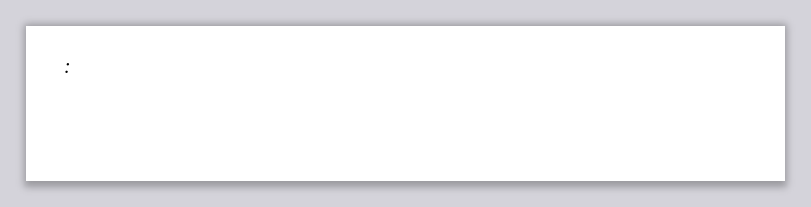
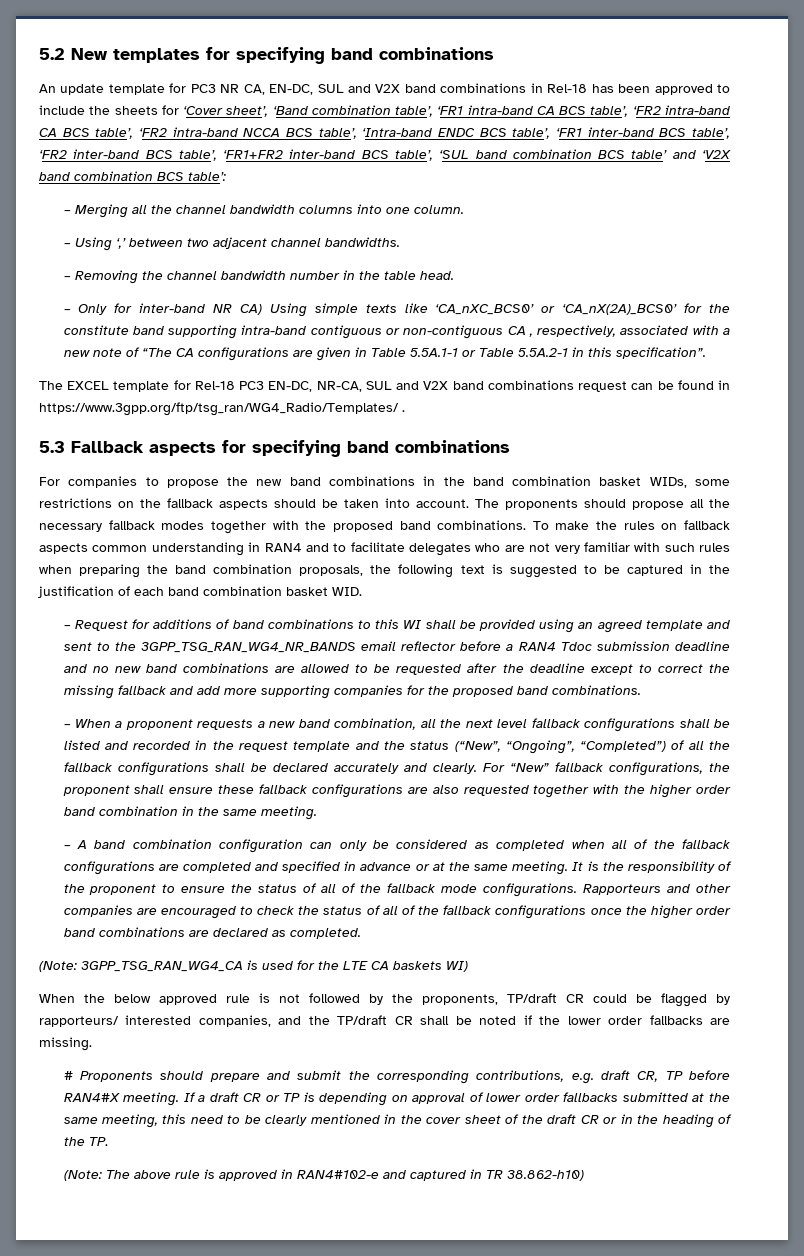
- :
+ 5.2 New templates for specifying band combinations
+ An update template for PC3 NR CA, EN-DC, SUL and V2X band combinations in Rel-18 has been approved to include the sheets for ‘Cover sheet’, ‘Band combination table’, ‘FR1 intra-band CA BCS table’, ‘FR2 intra-band CA BCS table’, ‘FR2 intra-band NCCA BCS table’, ‘Intra-band ENDC BCS table’, ‘FR1 inter-band BCS table’, ‘FR2 inter-band BCS table’, ‘FR1+FR2 inter-band BCS table’, ‘SUL band combination BCS table’ and ‘V2X band combination BCS table’:
+ – Merging all the channel bandwidth columns into one column.
+ – Using ‘,’ between two adjacent channel bandwidths.
+ – Removing the channel bandwidth number in the table head.
+ – Only for inter-band NR CA) Using simple texts like ‘CA_nXC_BCS0’ or ‘CA_nX(2A)_BCS0’ for the constitute band supporting intra-band contiguous or non-contiguous CA , respectively, associated with a new note of “The CA configurations are given in Table 5.5A.1-1 or Table 5.5A.2-1 in this specification”.
+ The EXCEL template for Rel-18 PC3 EN-DC, NR-CA, SUL and V2X band combinations request can be found in https://www.3gpp.org/ftp/tsg_ran/WG4_Radio/Templates/ .
+ 5.3 Fallback aspects for specifying band combinations
+ For companies to propose the new band combinations in the band combination basket WIDs, some restrictions on the fallback aspects should be taken into account. The proponents should propose all the necessary fallback modes together with the proposed band combinations. To make the rules on fallback aspects common understanding in RAN4 and to facilitate delegates who are not very familiar with such rules when preparing the band combination proposals, the following text is suggested to be captured in the justification of each band combination basket WID.
+ – Request for additions of band combinations to this WI shall be provided using an agreed template and sent to the 3GPP_TSG_RAN_WG4_NR_BANDS email reflector before a RAN4 Tdoc submission deadline and no new band combinations are allowed to be requested after the deadline except to correct the missing fallback and add more supporting companies for the proposed band combinations.
+ – When a proponent requests a new band combination, all the next level fallback configurations shall be listed and recorded in the request template and the status (“New”, “Ongoing”, “Completed”) of all the fallback configurations shall be declared accurately and clearly. For “New” fallback configurations, the proponent shall ensure these fallback configurations are also requested together with the higher order band combination in the same meeting.
+ – A band combination configuration can only be considered as completed when all of the fallback configurations are completed and specified in advance or at the same meeting. It is the responsibility of the proponent to ensure the status of all of the fallback mode configurations. Rapporteurs and other companies are encouraged to check the status of all of the fallback configurations once the higher order band combinations are declared as completed.
+ (Note: 3GPP_TSG_RAN_WG4_CA is used for the LTE CA baskets WI)
+ When the below approved rule is not followed by the proponents, TP/draft CR could be flagged by rapporteurs/ interested companies, and the TP/draft CR shall be noted if the lower order fallbacks are missing.
+ # Proponents should prepare and submit the corresponding contributions, e.g. draft CR, TP before RAN4#X meeting. If a draft CR or TP is depending on approval of lower order fallbacks submitted at the same meeting, this need to be clearly mentioned in the cover sheet of the draft CR or in the heading of the TP.
+ (Note: The above rule is approved in RAN4#102-e and captured in TR 38.862-h10)

